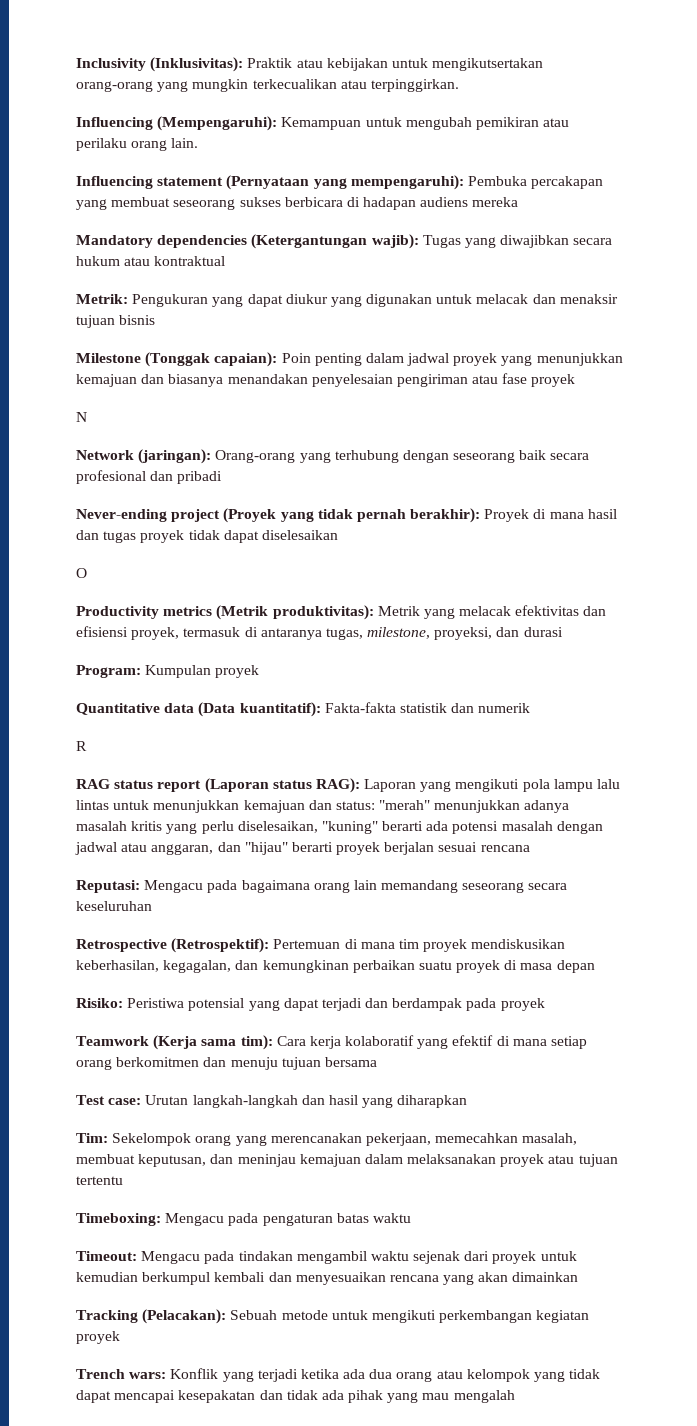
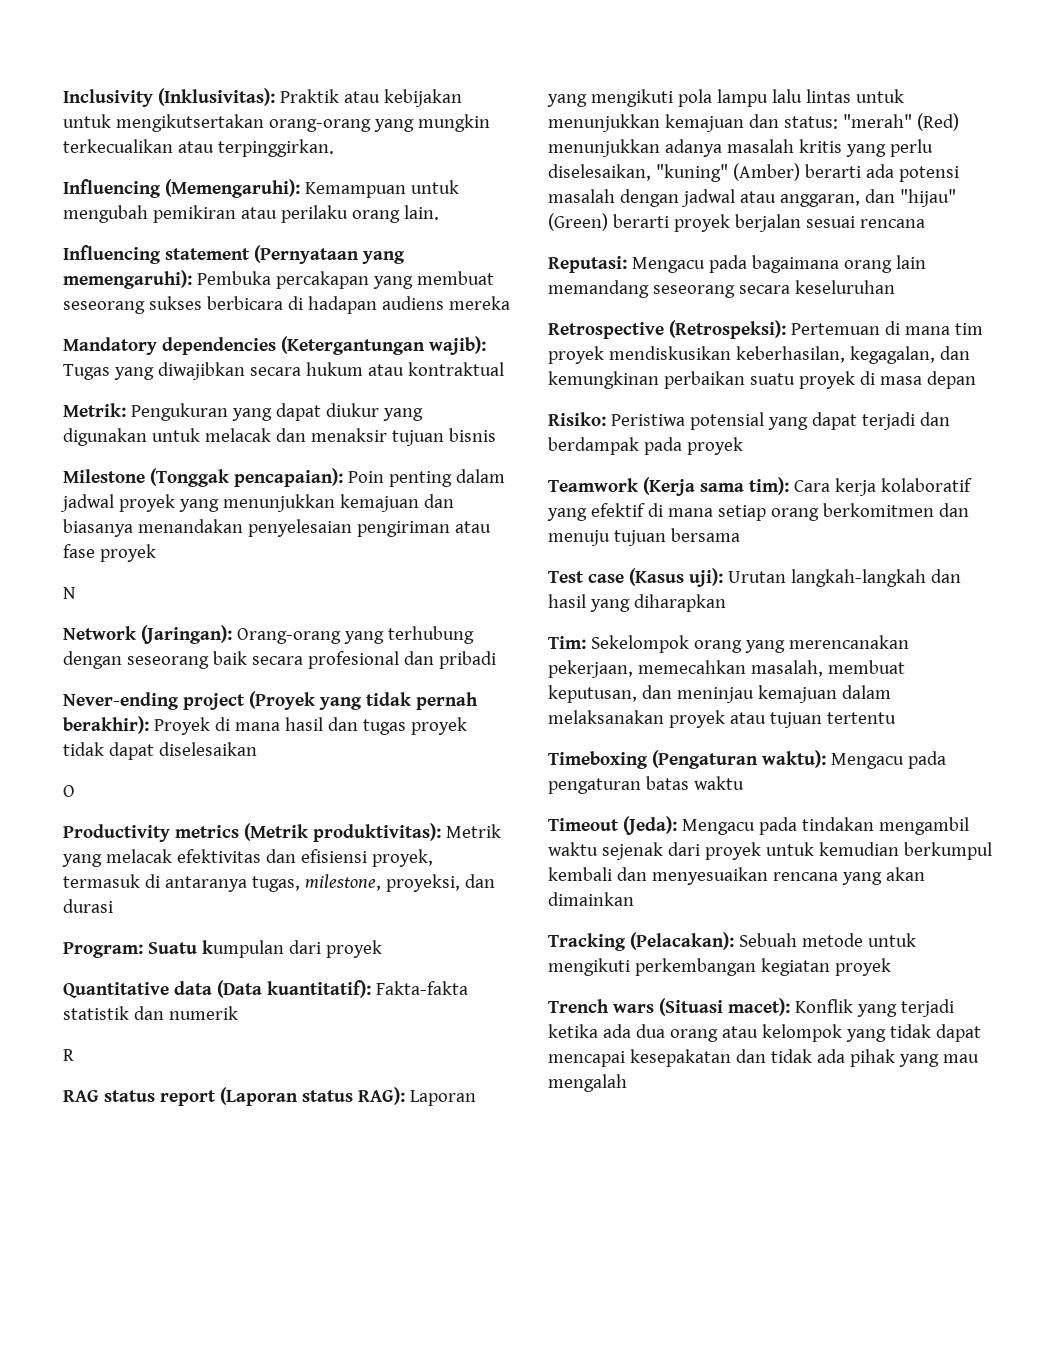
- Influencing (Mempengaruhi): Kemampuan untuk mengubah pemikiran atau perilaku orang lain.
+ Influencing (Memengaruhi): Kemampuan untuk mengubah pemikiran atau perilaku orang lain.
- Influencing statement (Pernyataan yang mempengaruhi): Pembuka percakapan yang membuat seseorang sukses berbicara di hadapan audiens mereka
+ Influencing statement (Pernyataan yang memengaruhi): Pembuka percakapan yang membuat seseorang sukses berbicara di hadapan audiens mereka
- Milestone (Tonggak capaian): Poin penting dalam jadwal proyek yang menunjukkan kemajuan dan biasanya menandakan penyelesaian pengiriman atau fase proyek
+ Milestone (Tonggak pencapaian): Poin penting dalam jadwal proyek yang menunjukkan kemajuan dan biasanya menandakan penyelesaian pengiriman atau fase proyek
- Network (jaringan): Orang-orang yang terhubung dengan seseorang baik secara profesional dan pribadi
+ Network (Jaringan): Orang-orang yang terhubung dengan seseorang baik secara profesional dan pribadi
- Program: Kumpulan proyek
+ Program: Suatu kumpulan dari proyek
- RAG status report (Laporan status RAG): Laporan yang mengikuti pola lampu lalu lintas untuk menunjukkan kemajuan dan status: "merah" menunjukkan adanya masalah kritis yang perlu diselesaikan, "kuning" berarti ada potensi masalah dengan jadwal atau anggaran, dan "hijau" berarti proyek berjalan sesuai rencana
+ RAG status report (Laporan status RAG): Laporan yang mengikuti pola lampu lalu lintas untuk menunjukkan kemajuan dan status: "merah" (Red) menunjukkan adanya masalah kritis yang perlu diselesaikan, "kuning" (Amber) berarti ada potensi masalah dengan jadwal atau anggaran, dan "hijau" (Green) berarti proyek berjalan sesuai rencana
- Retrospective (Retrospektif): Pertemuan di mana tim proyek mendiskusikan keberhasilan, kegagalan, dan kemungkinan perbaikan suatu proyek di masa depan
+ Retrospective (Retrospeksi): Pertemuan di mana tim proyek mendiskusikan keberhasilan, kegagalan, dan kemungkinan perbaikan suatu proyek di masa depan
- Test case: Urutan langkah-langkah dan hasil yang diharapkan
+ Test case (Kasus uji): Urutan langkah-langkah dan hasil yang diharapkan
- Timeboxing: Mengacu pada pengaturan batas waktu
+ Timeboxing (Pengaturan waktu): Mengacu pada pengaturan batas waktu
- Timeout: Mengacu pada tindakan mengambil waktu sejenak dari proyek untuk kemudian berkumpul kembali dan menyesuaikan rencana yang akan dimainkan
+ Timeout (Jeda): Mengacu pada tindakan mengambil waktu sejenak dari proyek untuk kemudian berkumpul kembali dan menyesuaikan rencana yang akan dimainkan
- Trench wars: Konflik yang terjadi ketika ada dua orang atau kelompok yang tidak dapat mencapai kesepakatan dan tidak ada pihak yang mau mengalah
+ Trench wars (Situasi macet): Konflik yang terjadi ketika ada dua orang atau kelompok yang tidak dapat mencapai kesepakatan dan tidak ada pihak yang mau mengalah

